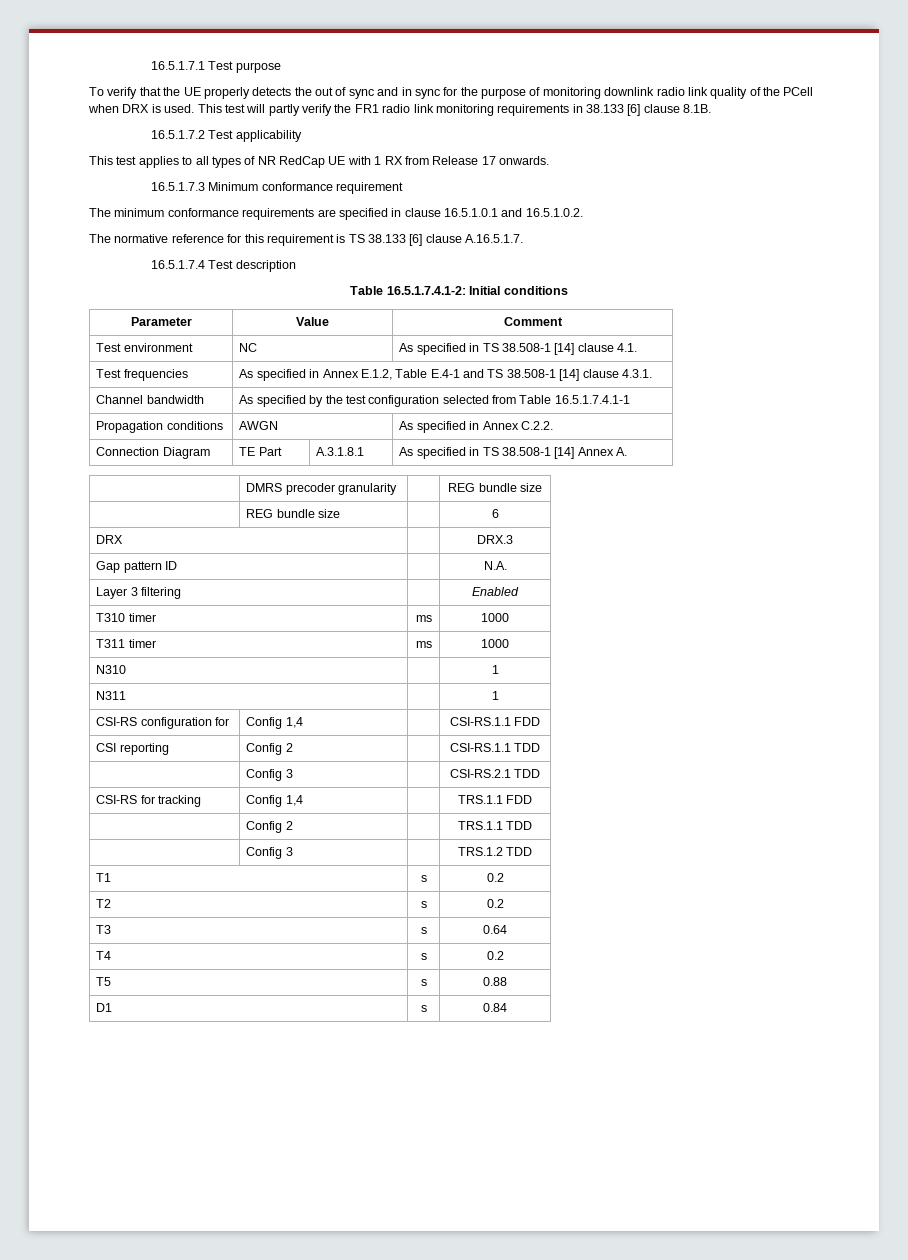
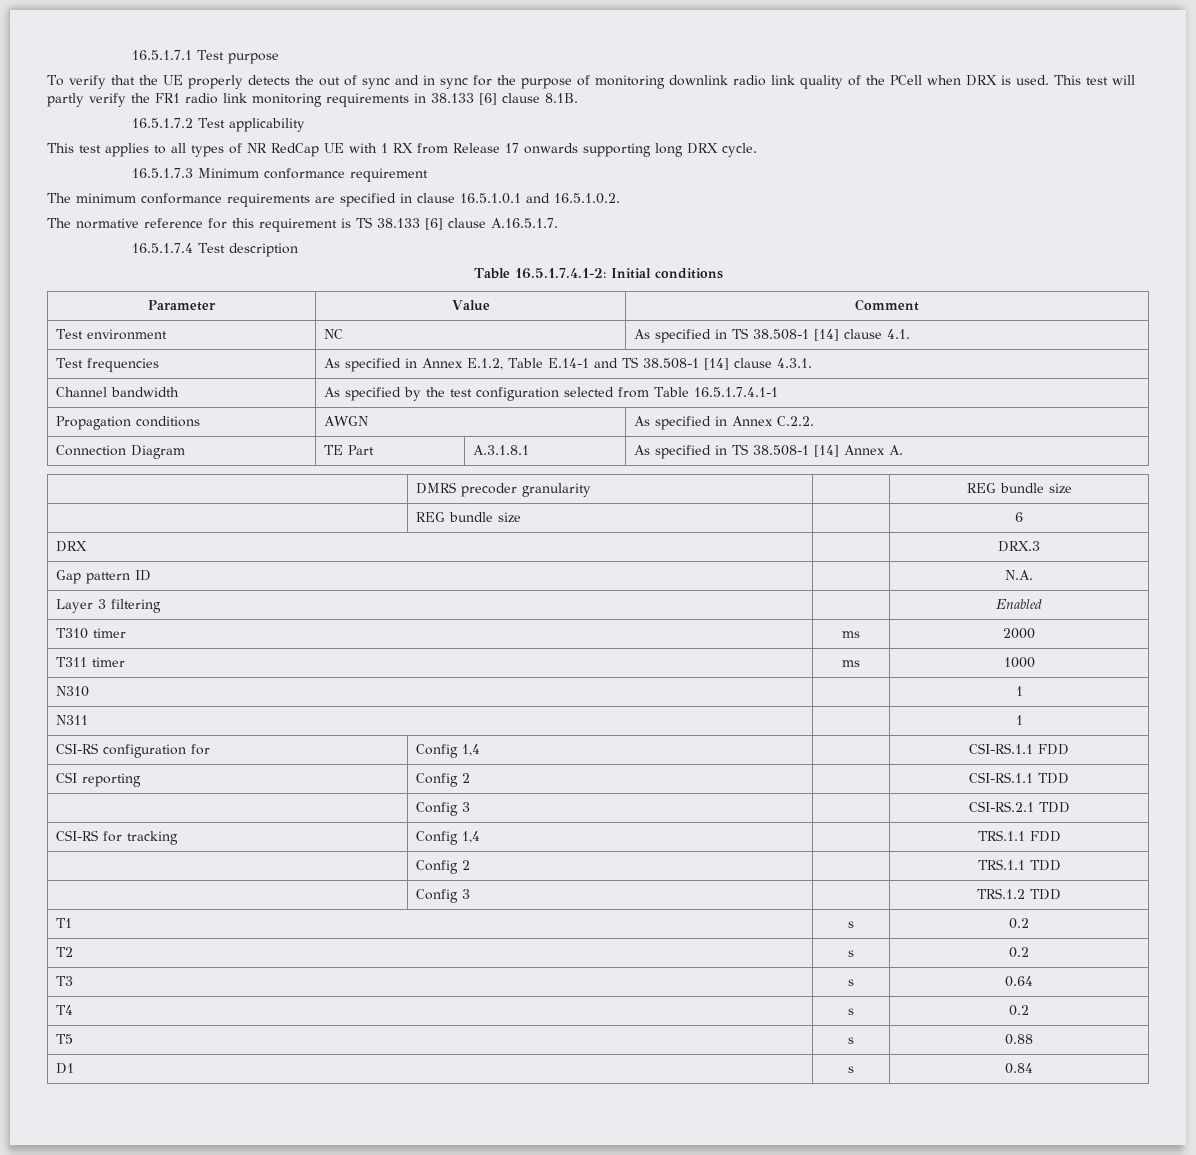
- This test applies to all types of NR RedCap UE with 1 RX from Release 17 onwards.
+ This test applies to all types of NR RedCap UE with 1 RX from Release 17 onwards supporting long DRX cycle.
- Test frequencies | As specified in Annex E.1.2, Table E.4-1 and TS 38.508-1 [14] clause 4.3.1.
+ Test frequencies | As specified in Annex E.1.2, Table E.14-1 and TS 38.508-1 [14] clause 4.3.1.
- T310 timer | ms | 1000
+ T310 timer | ms | 2000

